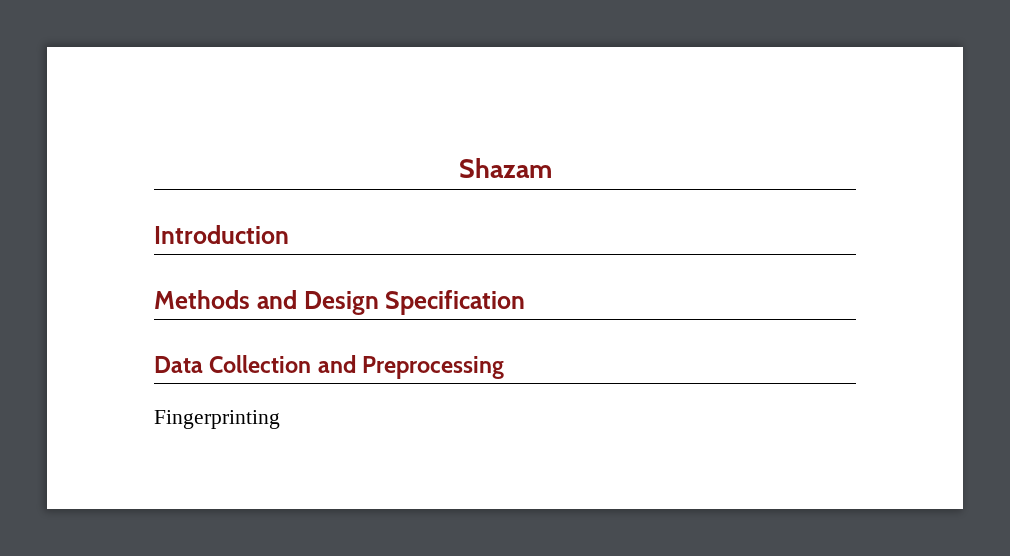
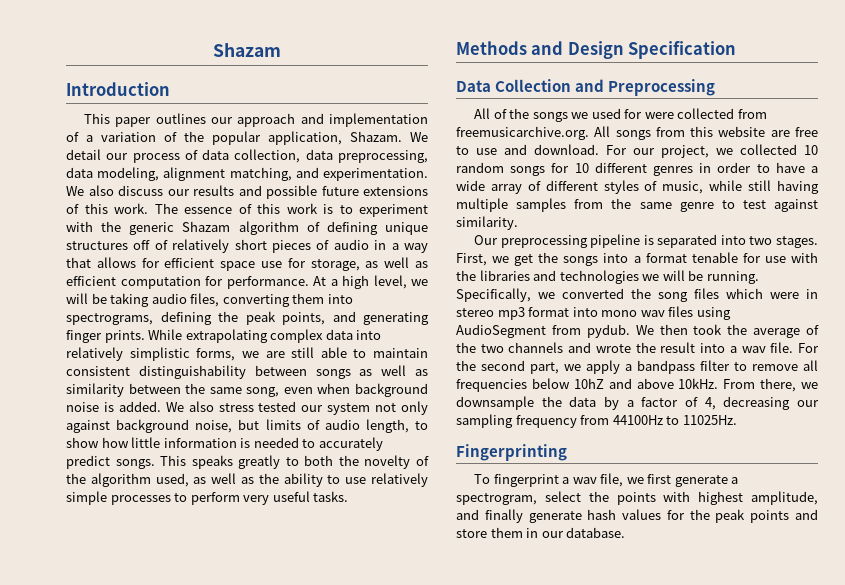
+ This paper outlines our approach and implementation of a variation of the popular application, Shazam. We detail our process of data collection, data preprocessing, data modeling, alignment matching, and experimentation. We also discuss our results and possible future extensions of this work. The essence of this work is to experiment with the generic Shazam algorithm of defining unique structures off of relatively short pieces of audio in a way that allows for efficient space use for storage, as well as efficient computation for performance. At a high level, we will be taking audio files, converting them into spectrograms, defining the peak points, and generating finger prints. While extrapolating complex data into relatively simplistic forms, we are still able to maintain consistent distinguishability between songs as well as similarity between the same song, even when background noise is added. We also stress tested our system not only against background noise, but limits of audio length, to show how little information is needed to accurately predict songs. This speaks greatly to both the novelty of the algorithm used, as well as the ability to use relatively simple processes to perform very useful tasks.
+ All of the songs we used for were collected from freemusicarchive.org. All songs from this website are free to use and download. For our project, we collected 10 random songs for 10 different genres in order to have a wide array of different styles of music, while still having multiple samples from the same genre to test against similarity.
+ Our preprocessing pipeline is separated into two stages. First, we get the songs into a format tenable for use with the libraries and technologies we will be running. Specifically, we converted the song files which were in stereo mp3 format into mono wav files using AudioSegment from pydub. We then took the average of the two channels and wrote the result into a wav file. For the second part, we apply a bandpass filter to remove all frequencies below 10hZ and above 10kHz. From there, we downsample the data by a factor of 4, decreasing our sampling frequency from 44100Hz to 11025Hz.
  Fingerprinting
+ To fingerprint a wav file, we first generate a spectrogram, select the points with highest amplitude, and finally generate hash values for the peak points and store them in our database.

